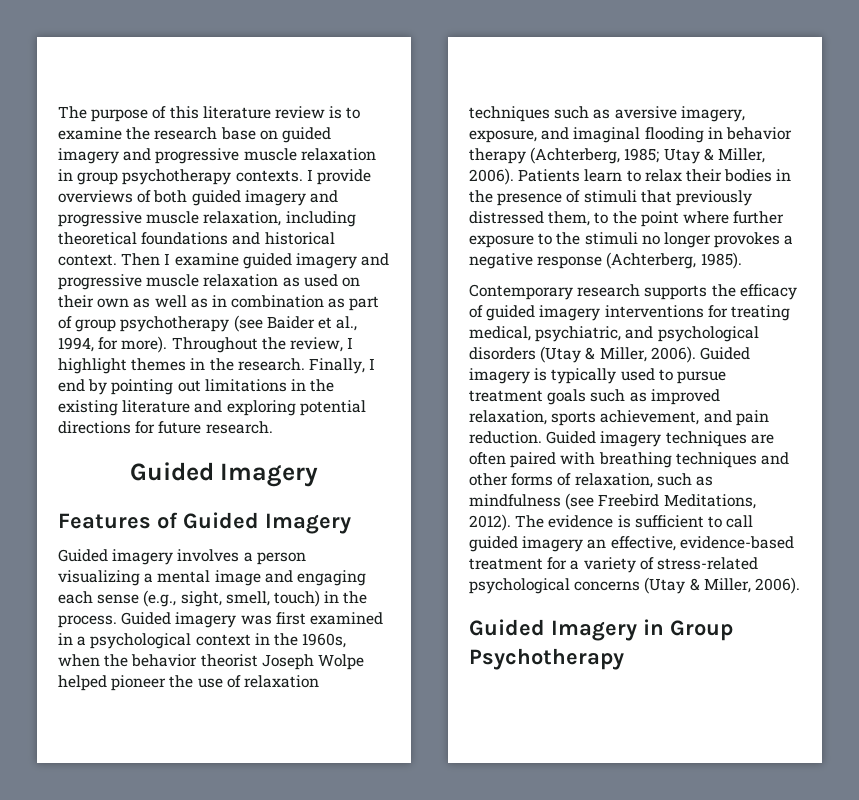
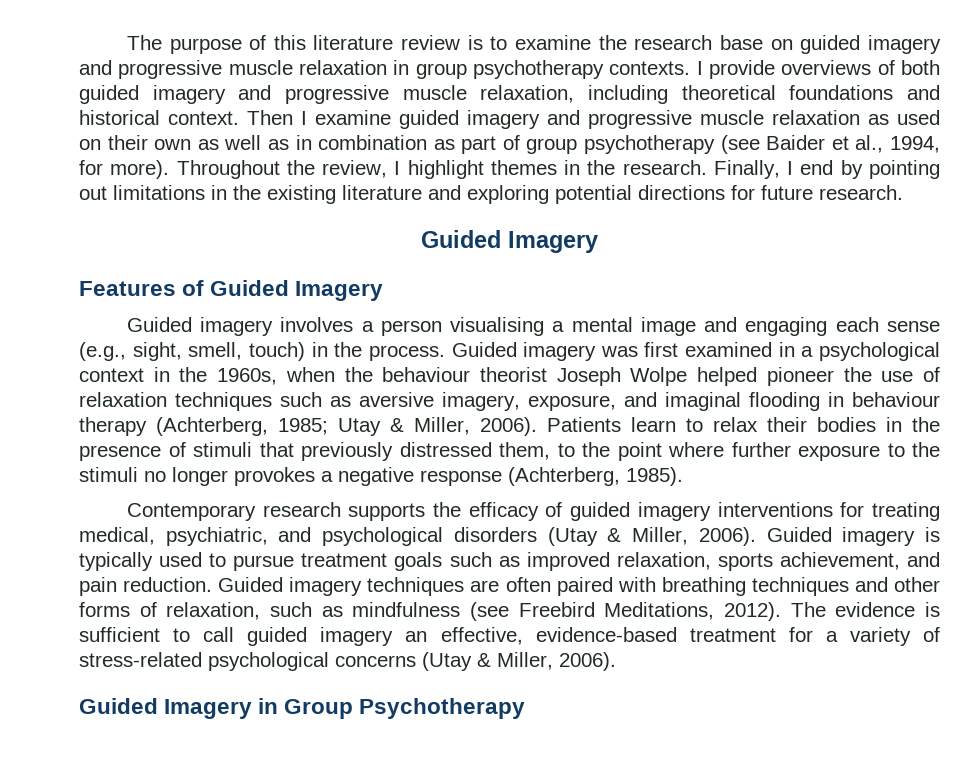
- Guided imagery involves a person visualizing a mental image and engaging each sense (e.g., sight, smell, touch) in the process.
+ Guided imagery involves a person visualising a mental image and engaging each sense (e.g., sight, smell, touch) in the process.
- Guided imagery was first examined in a psychological context in the 1960s, when the behavior theorist Joseph Wolpe helped pioneer the use of relaxation techniques such as aversive imagery, exposure, and imaginal flooding in behavior therapy (Achterberg, 1985; Utay & Miller, 2006).
+ Guided imagery was first examined in a psychological context in the 1960s, when the behaviour theorist Joseph Wolpe helped pioneer the use of relaxation techniques such as aversive imagery, exposure, and imaginal flooding in behaviour therapy (Achterberg, 1985; Utay & Miller, 2006).

